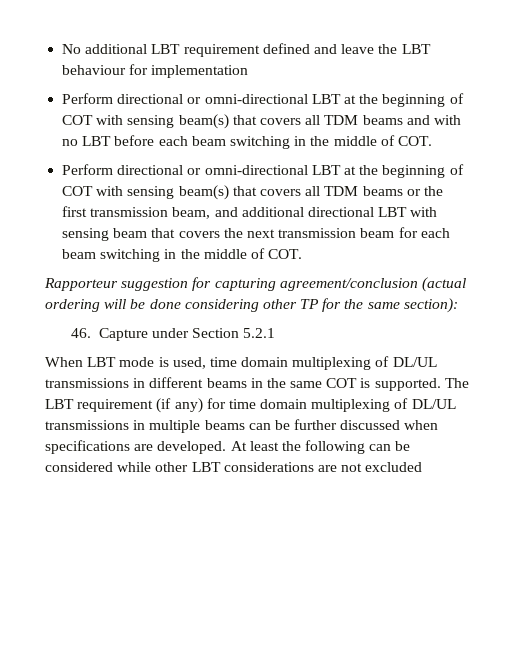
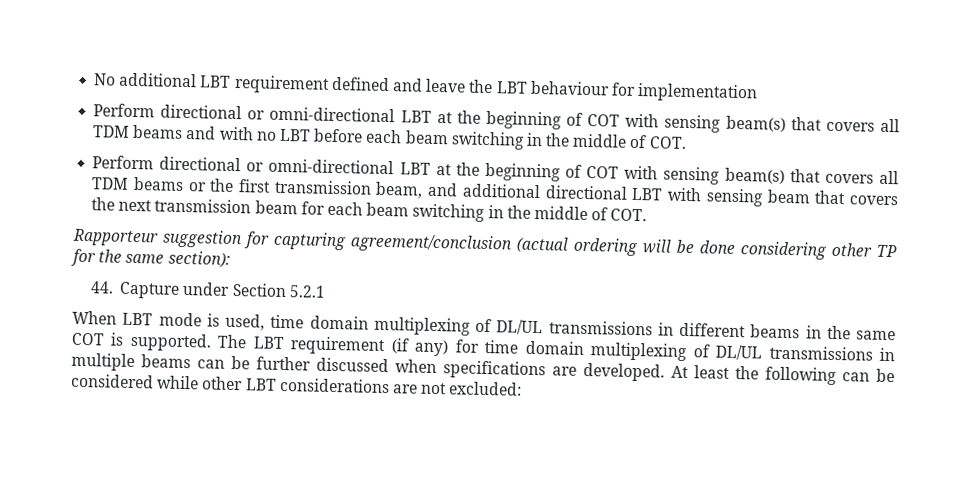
- 46. Capture under Section 5.2.1
+ 44. Capture under Section 5.2.1
- At least the following can be considered while other LBT considerations are not excluded
+ At least the following can be considered while other LBT considerations are not excluded:

